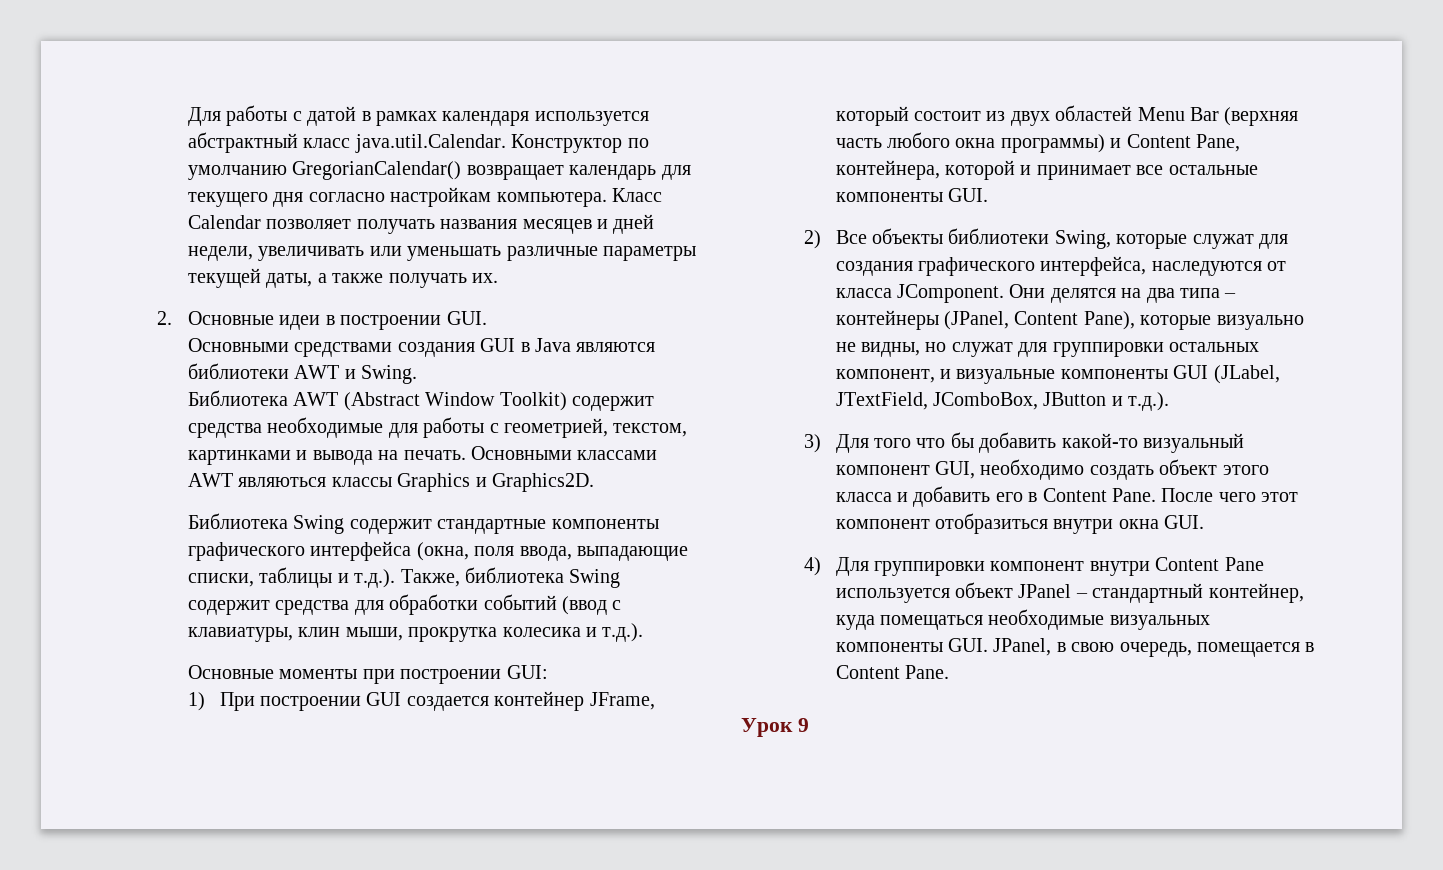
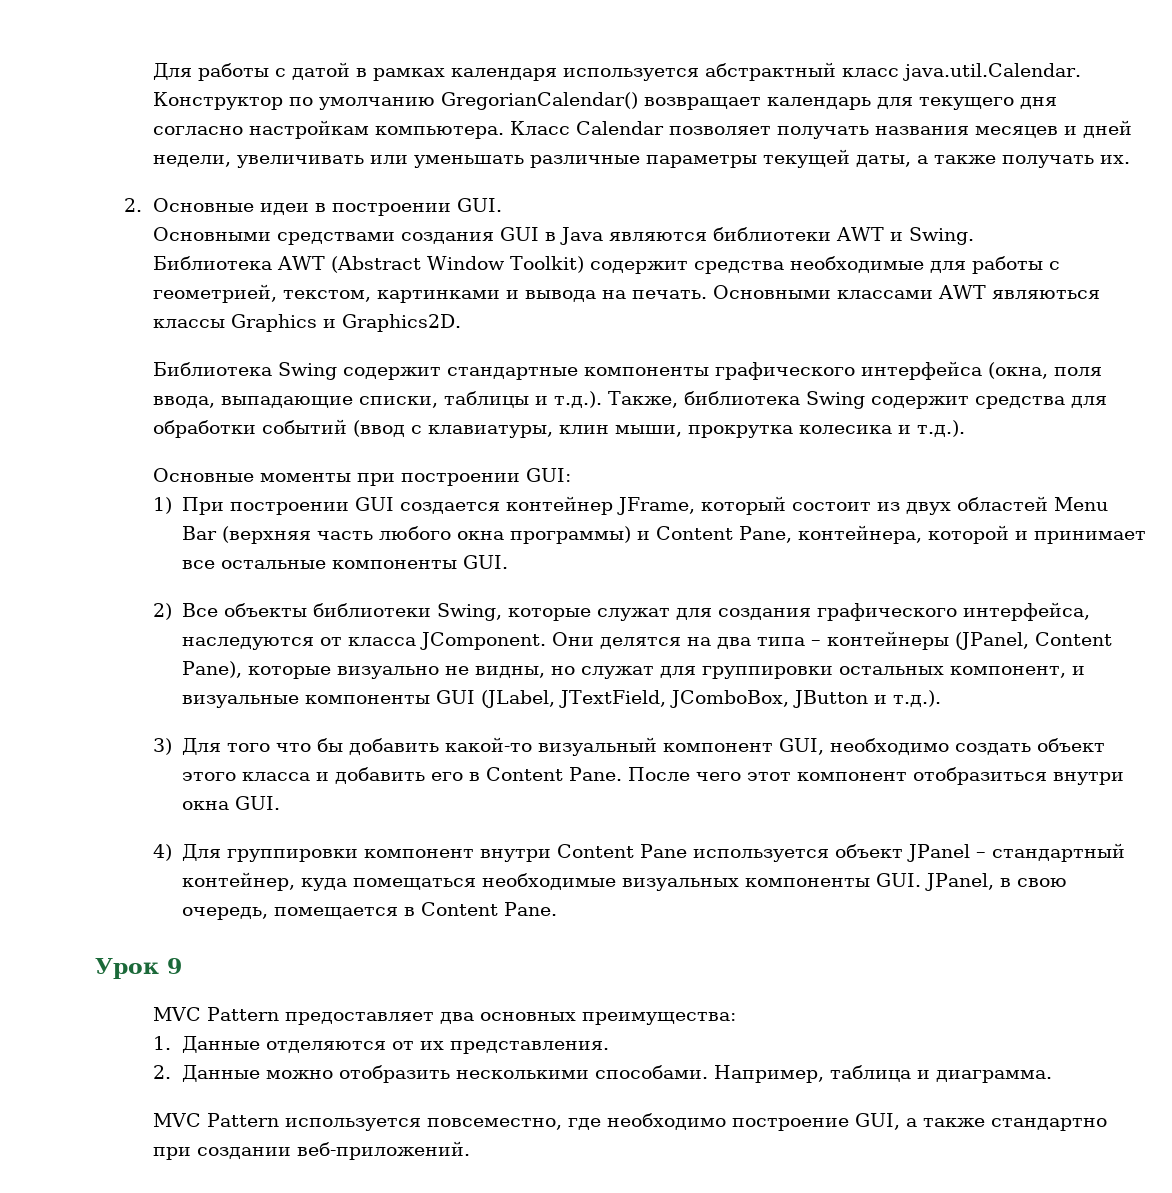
+ MVC Pattern предоставляет два основных преимущества:
+ 1. Данные отделяются от их представления.
+ 2. Данные можно отобразить несколькими способами. Например, таблица и диаграмма.
+ MVC Pattern используется повсеместно, где необходимо построение GUI, а также стандартно при создании веб-приложений.

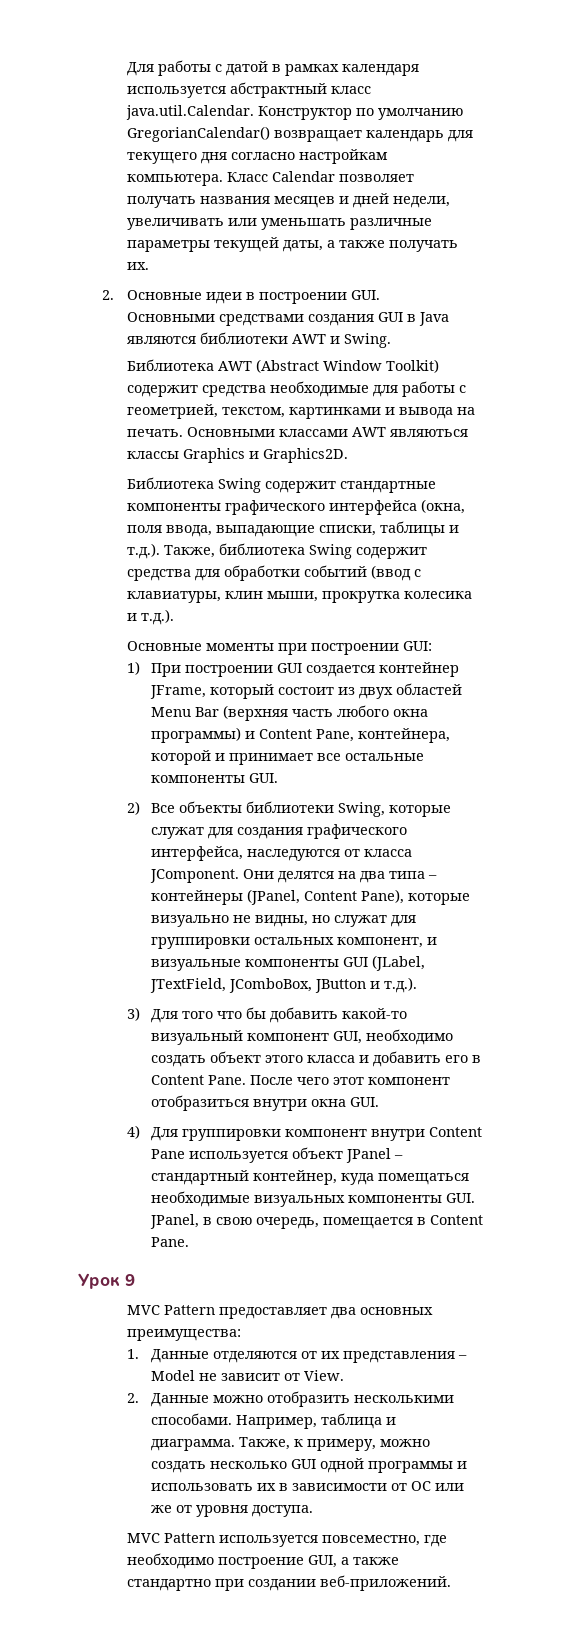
- 1. Данные отделяются от их представления.
+ 1. Данные отделяются от их представления – Model не зависит от View.
+ Также, к примеру, можно создать несколько GUI одной программы и использовать их в зависимости от ОС или же от уровня доступа.

